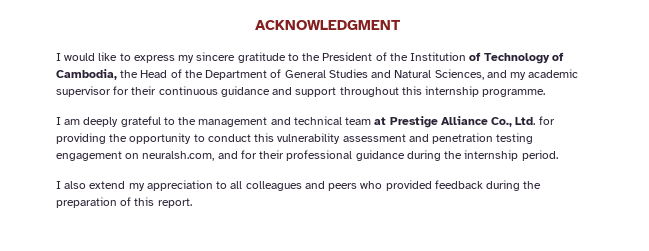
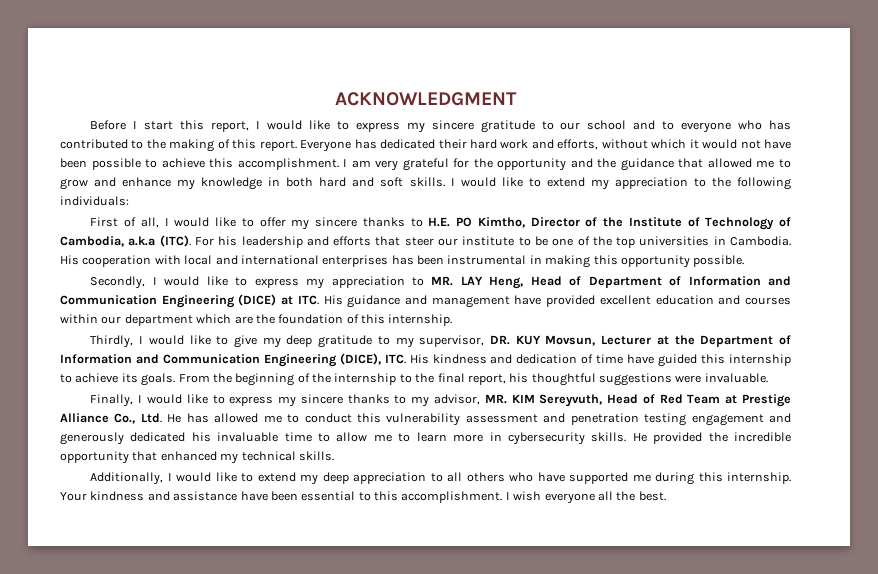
- I would like to express my sincere gratitude to the President of the Institution of Technology of Cambodia, the Head of the Department of General Studies and Natural Sciences, and my academic supervisor for their continuous guidance and support throughout this internship programme.
- I am deeply grateful to the management and technical team at Prestige Alliance Co., Ltd. for providing the opportunity to conduct this vulnerability assessment and penetration testing engagement on neuralsh.com, and for their professional guidance during the internship period.
- I also extend my appreciation to all colleagues and peers who provided feedback during the preparation of this report.
+ Before I start this report, I would like to express my sincere gratitude to our school and to everyone who has contributed to the making of this report. Everyone has dedicated their hard work and efforts, without which it would not have been possible to achieve this accomplishment. I am very grateful for the opportunity and the guidance that allowed me to grow and enhance my knowledge in both hard and soft skills. I would like to extend my appreciation to the following individuals:
+ First of all, I would like to offer my sincere thanks to H.E. PO Kimtho, Director of the Institute of Technology of Cambodia, a.k.a (ITC). For his leadership and efforts that steer our institute to be one of the top universities in Cambodia. His cooperation with local and international enterprises has been instrumental in making this opportunity possible.
+ Secondly, I would like to express my appreciation to MR. LAY Heng, Head of Department of Information and Communication Engineering (DICE) at ITC. His guidance and management have provided excellent education and courses within our department which are the foundation of this internship.
+ Thirdly, I would like to give my deep gratitude to my supervisor, DR. KUY Movsun, Lecturer at the Department of Information and Communication Engineering (DICE), ITC. His kindness and dedication of time have guided this internship to achieve its goals. From the beginning of the internship to the final report, his thoughtful suggestions were invaluable.
+ Finally, I would like to express my sincere thanks to my advisor, MR. KIM Sereyvuth, Head of Red Team at Prestige Alliance Co., Ltd. He has allowed me to conduct this vulnerability assessment and penetration testing engagement and generously dedicated his invaluable time to allow me to learn more in cybersecurity skills. He provided the incredible opportunity that enhanced my technical skills.
+ Additionally, I would like to extend my deep appreciation to all others who have supported me during this internship. Your kindness and assistance have been essential to this accomplishment. I wish everyone all the best.

